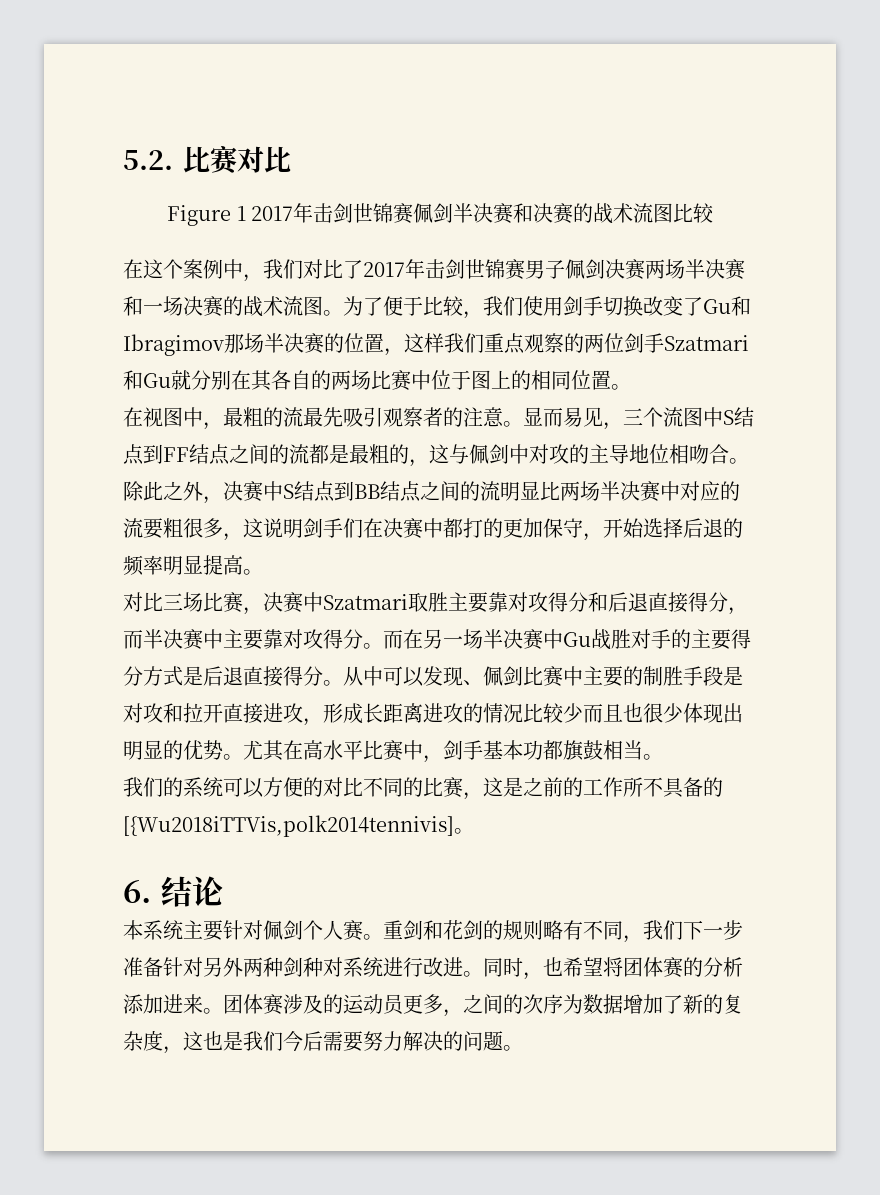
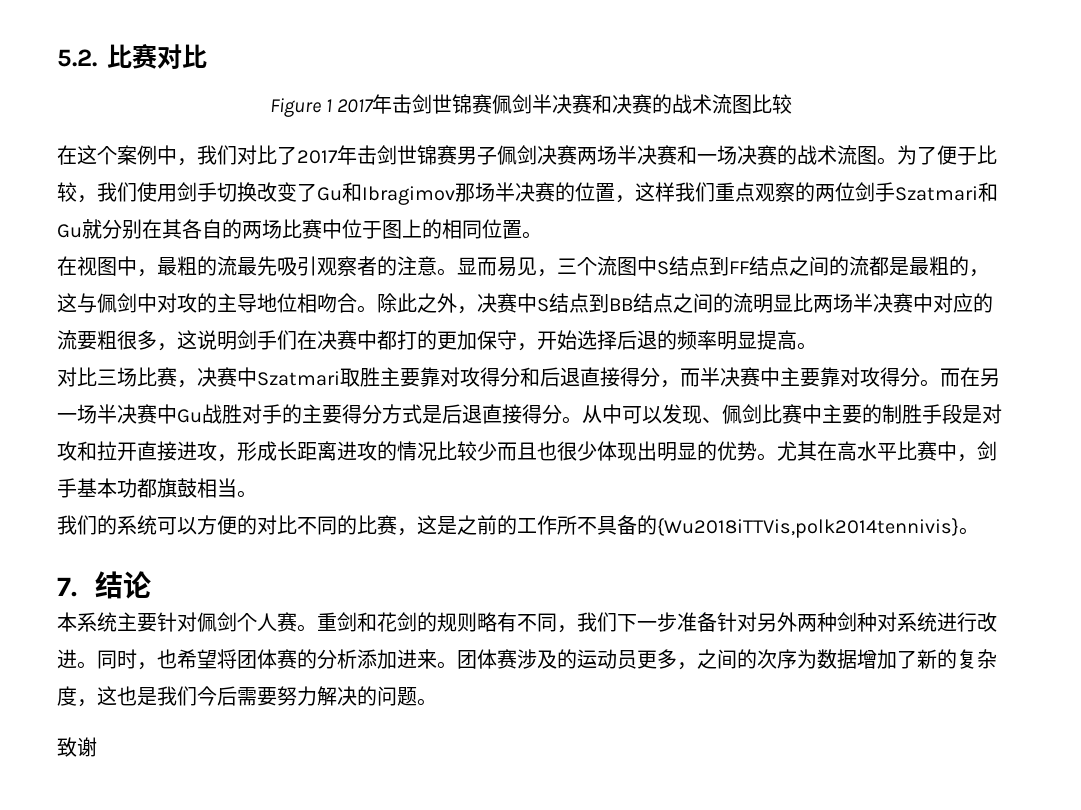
- 我们的系统可以方便的对比不同的比赛，这是之前的工作所不具备的[{Wu2018iTTVis,polk2014tennivis]。
- 6.结论
+ 我们的系统可以方便的对比不同的比赛，这是之前的工作所不具备的{Wu2018iTTVis,polk2014tennivis}。
+ 7.结论
+ 致谢

